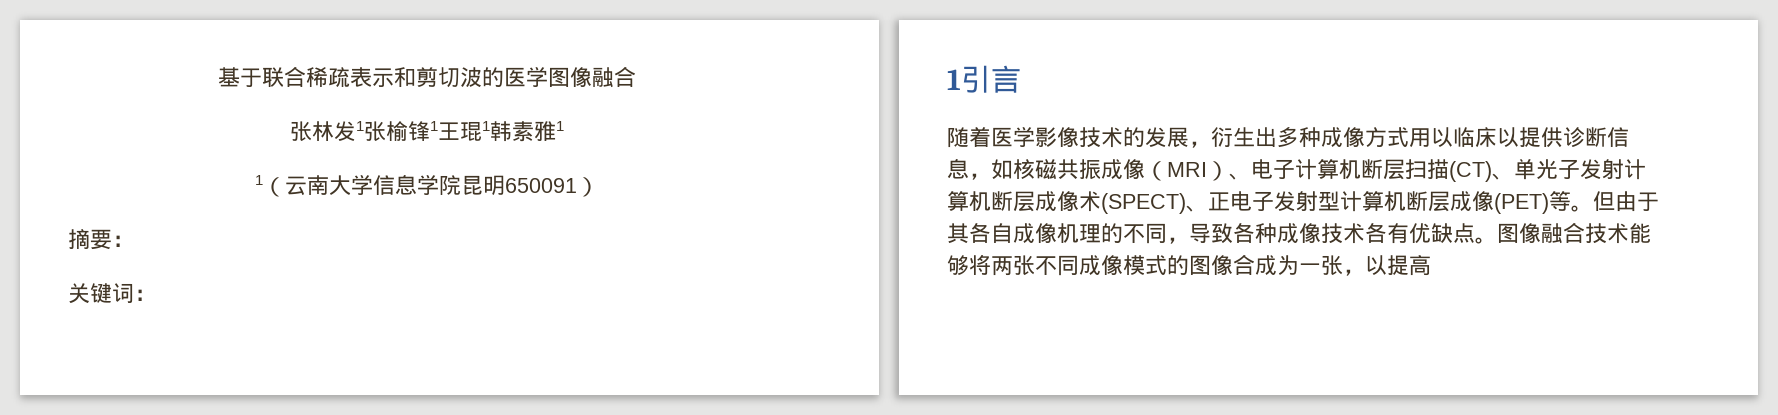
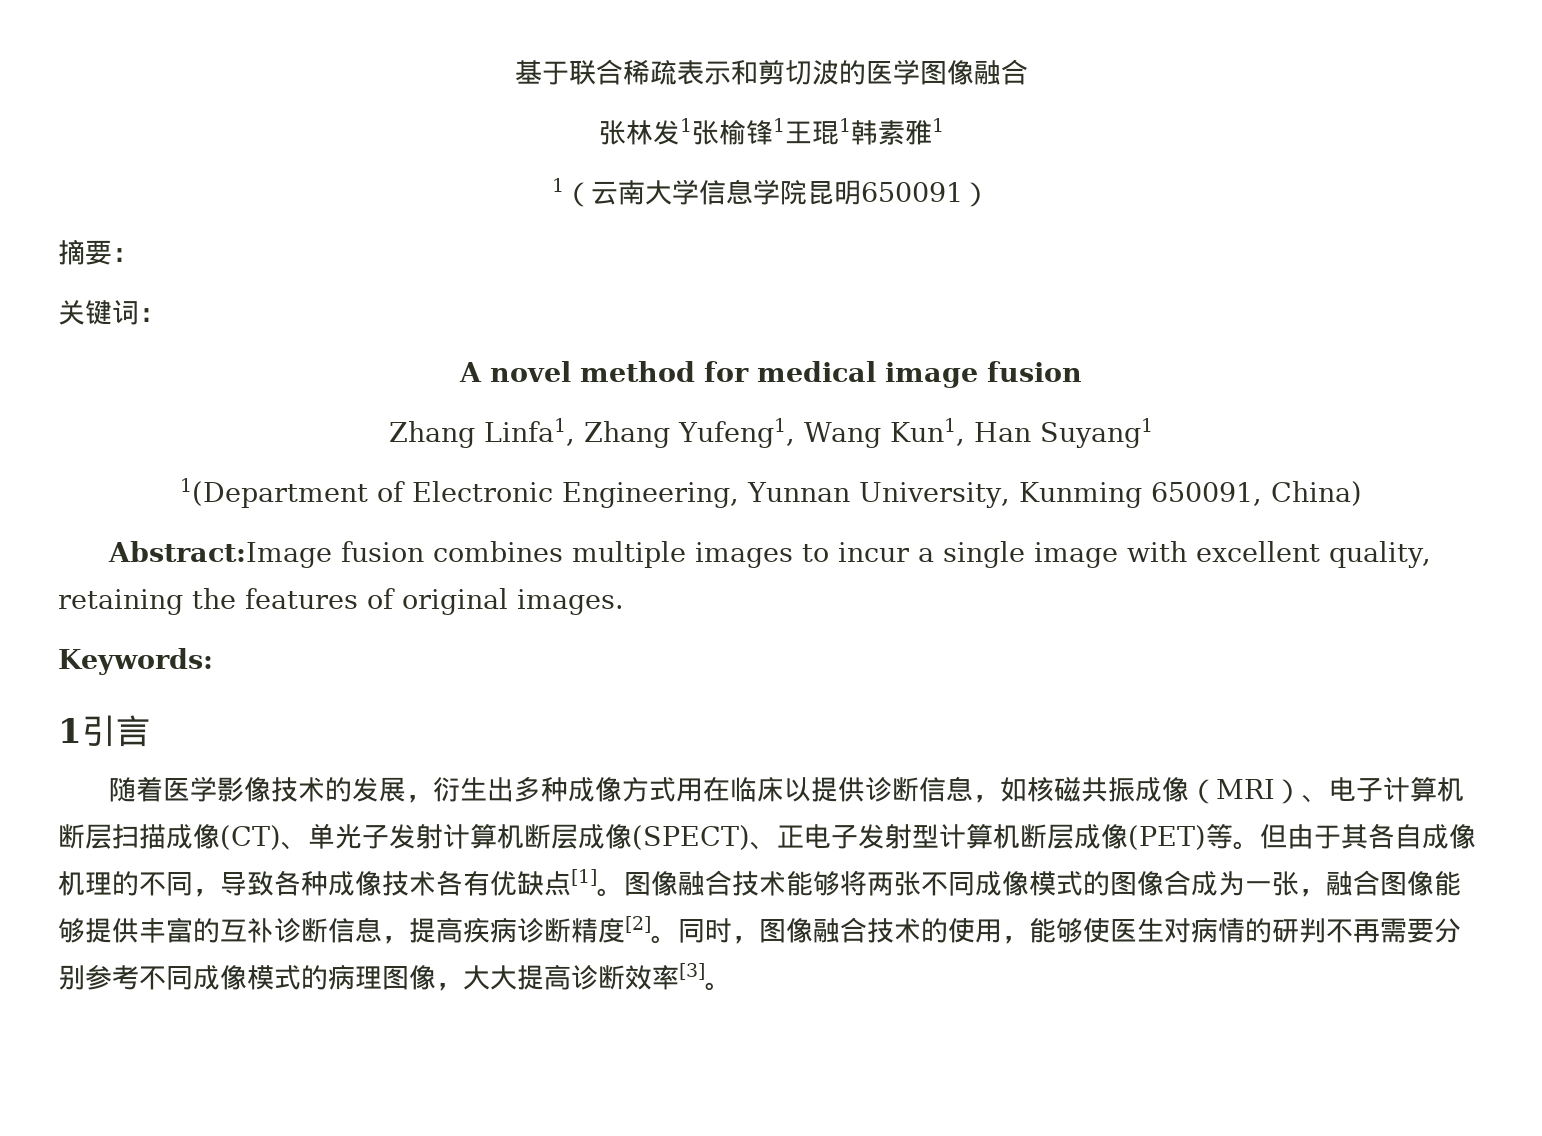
+ A novel method for medical image fusion
+ Zhang Linfa1, Zhang Yufeng1, Wang Kun1, Han Suyang1
+ 1(Department of Electronic Engineering, Yunnan University, Kunming 650091, China)
+ Abstract:Image fusion combines multiple images to incur a single image with excellent quality, retaining the features of original images.
+ Keywords:
- 随着医学影像技术的发展，衍生出多种成像方式用以临床以提供诊断信息，如核磁共振成像（MRI）、电子计算机断层扫描(CT)、单光子发射计算机断层成像术(SPECT)、正电子发射型计算机断层成像(PET)等。
+ 随着医学影像技术的发展，衍生出多种成像方式用在临床以提供诊断信息，如核磁共振成像（MRI）、电子计算机断层扫描成像(CT)、单光子发射计算机断层成像(SPECT)、正电子发射型计算机断层成像(PET)等。
- 但由于其各自成像机理的不同，导致各种成像技术各有优缺点。
+ 但由于其各自成像机理的不同，导致各种成像技术各有优缺点[1]。
- 图像融合技术能够将两张不同成像模式的图像合成为一张，以提高
+ 图像融合技术能够将两张不同成像模式的图像合成为一张，融合图像能够提供丰富的互补诊断信息，提高疾病诊断精度[2]。同时，图像融合技术的使用，能够使医生对病情的研判不再需要分别参考不同成像模式的病理图像，大大提高诊断效率[3]。

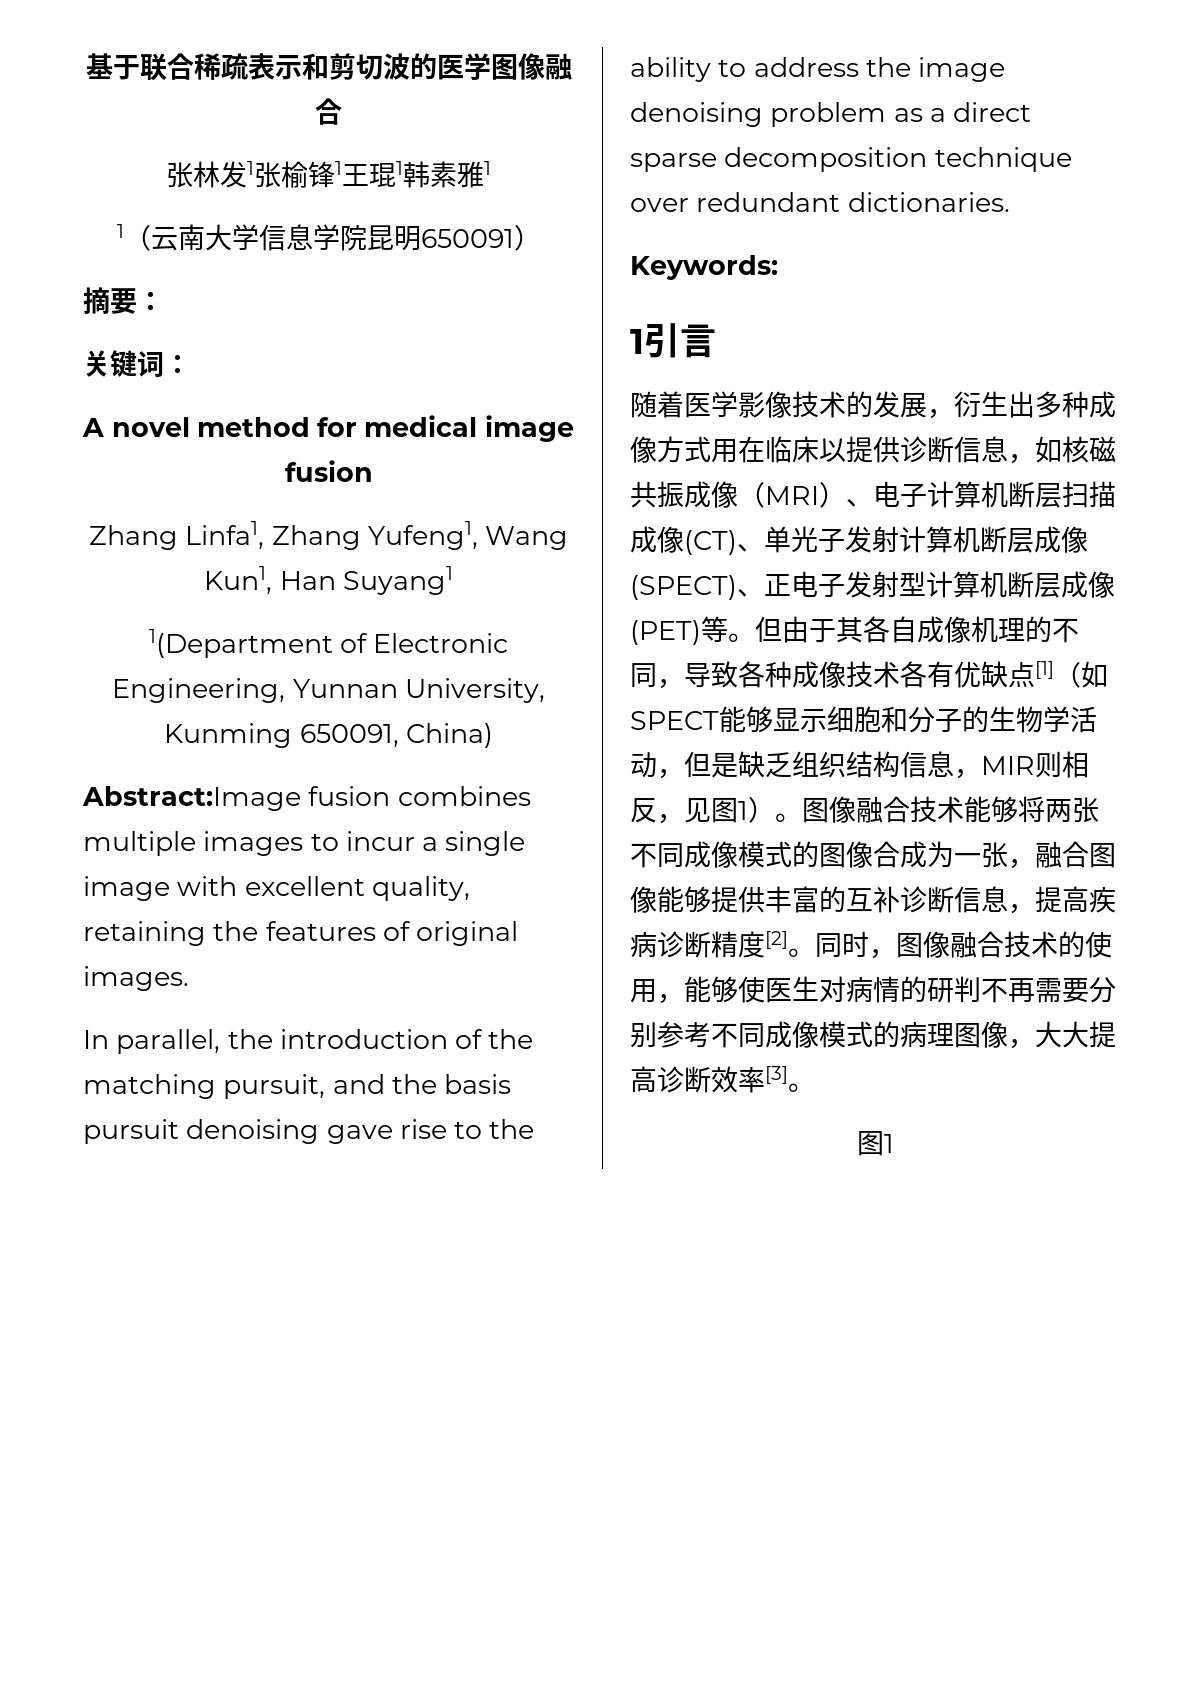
+ In parallel, the introduction of the matching pursuit, and the basis pursuit denoising gave rise to the ability to address the image denoising problem as a direct sparse decomposition technique over redundant dictionaries.
- 但由于其各自成像机理的不同，导致各种成像技术各有优缺点[1]。
+ 但由于其各自成像机理的不同，导致各种成像技术各有优缺点[1]（如SPECT能够显示细胞和分子的生物学活动，但是缺乏组织结构信息，MIR则相反，见图1）。
  同时，图像融合技术的使用，能够使医生对病情的研判不再需要分别参考不同成像模式的病理图像，大大提高诊断效率[3]。
+ 图1

